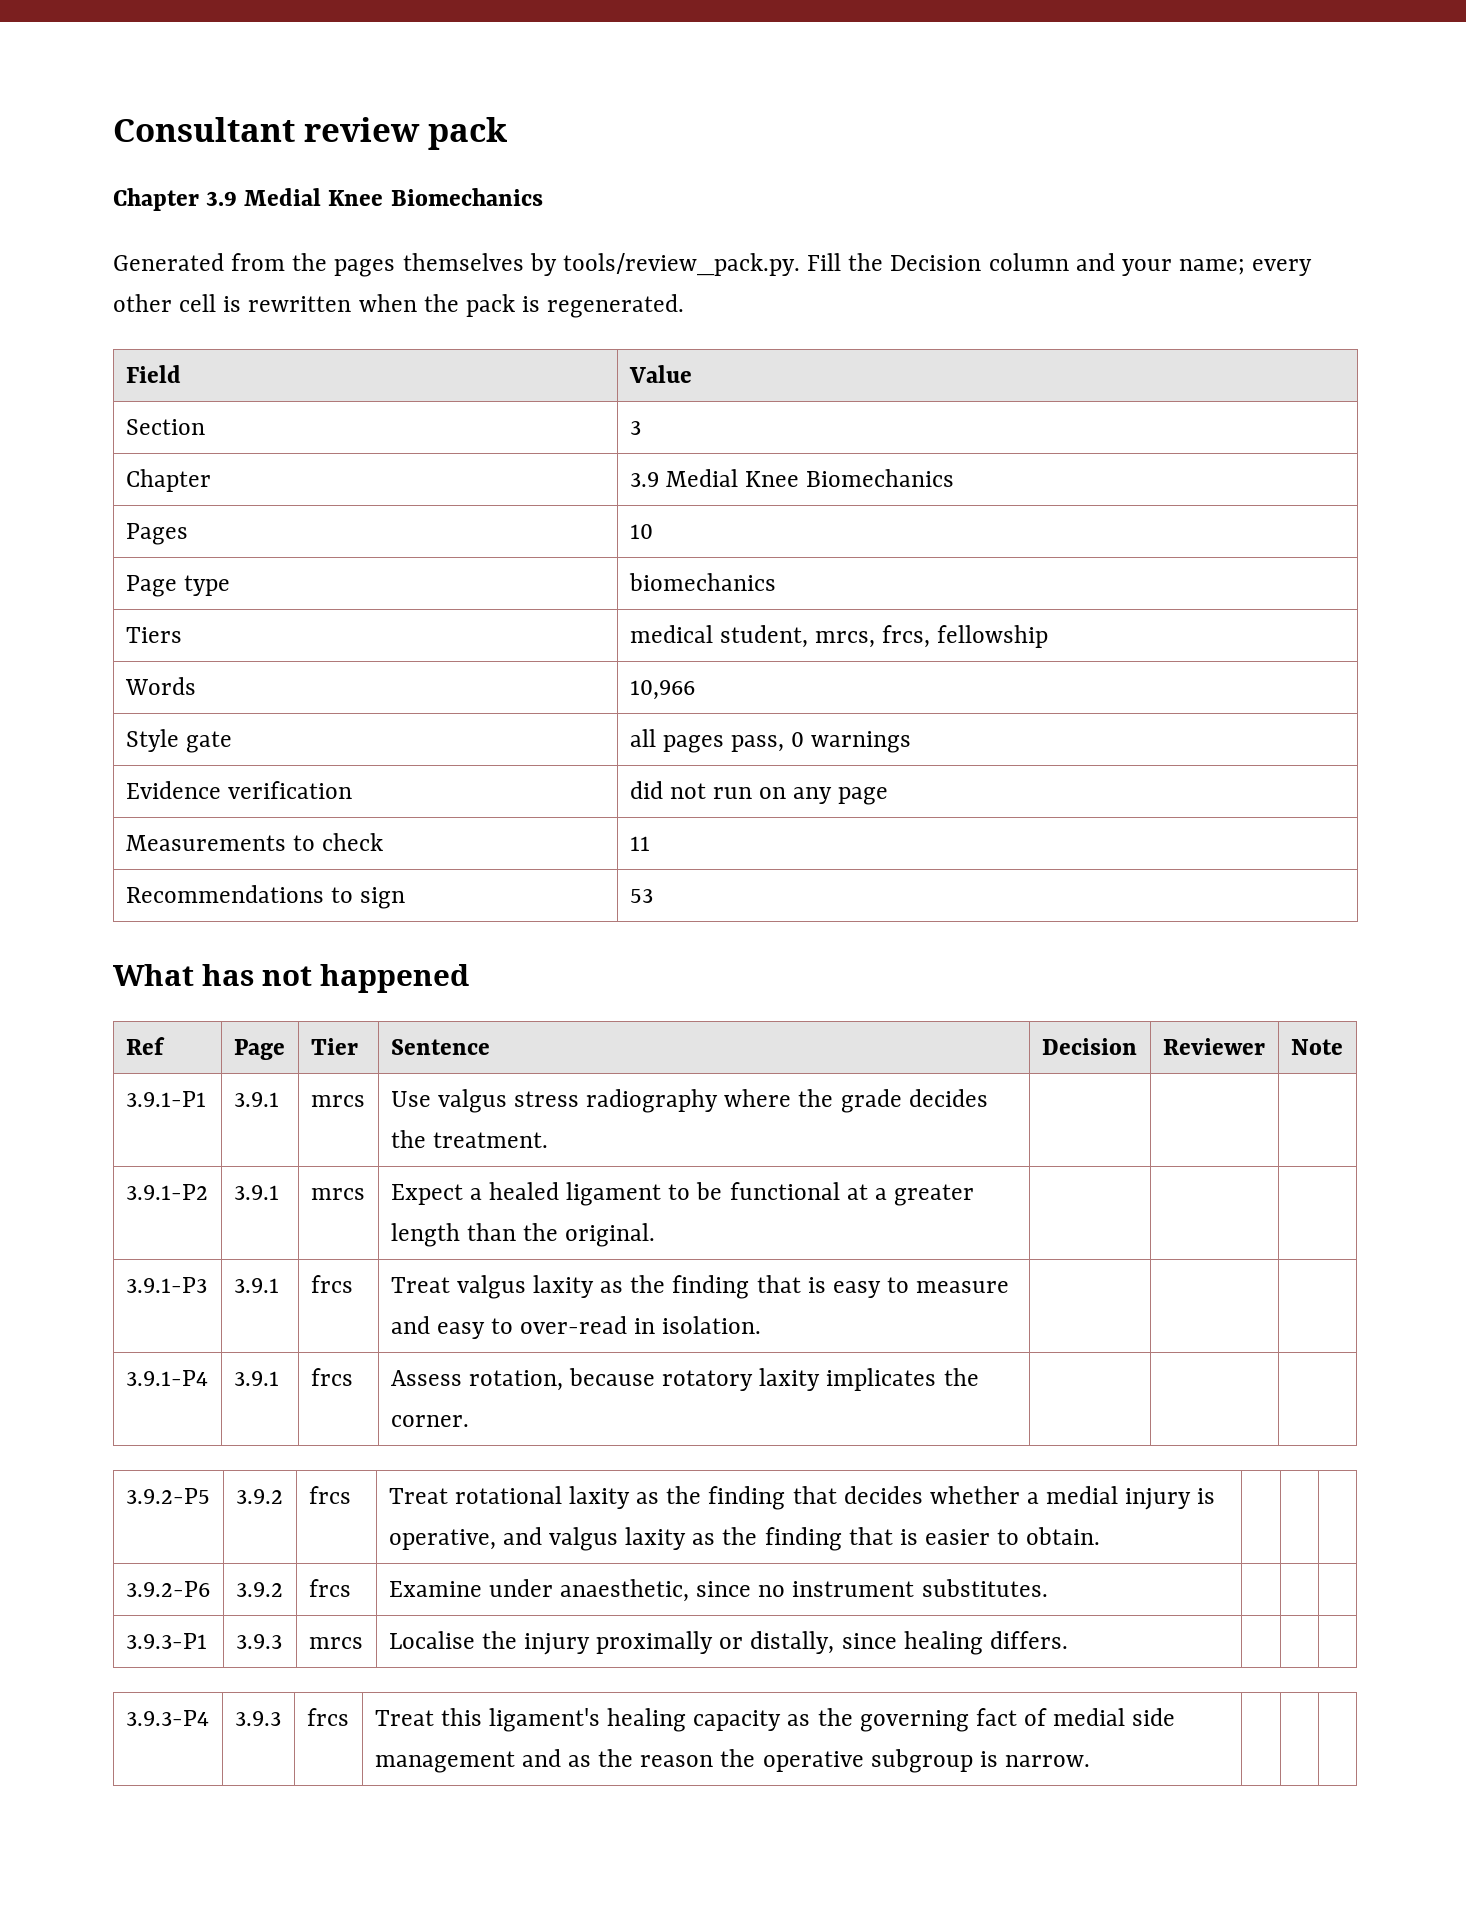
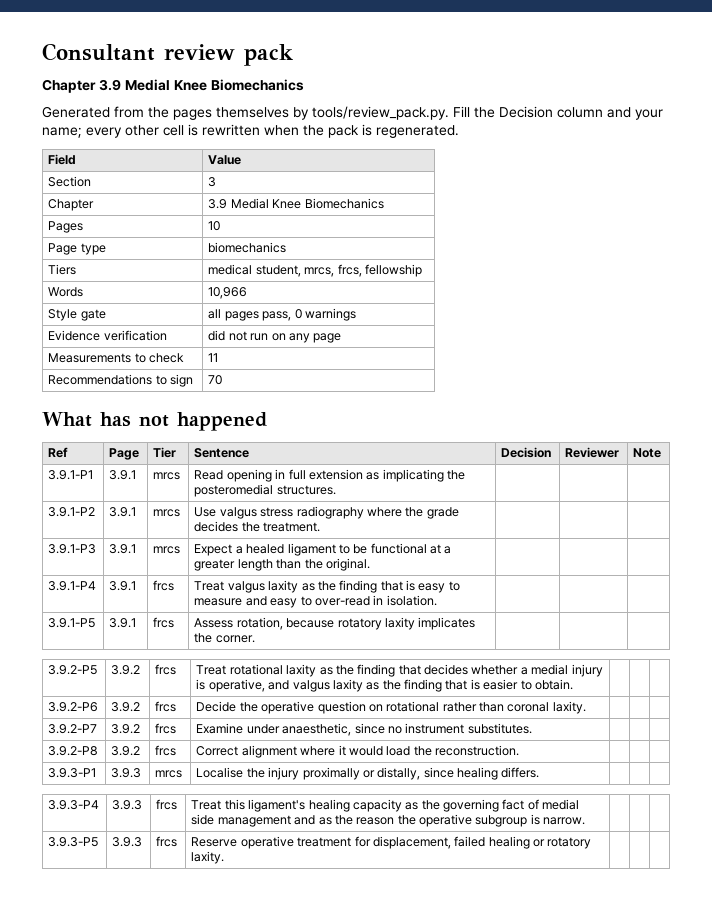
- Recommendations to sign | 53
+ Recommendations to sign | 70
- 3.9.1-P1 | 3.9.1 | mrcs | Use valgus stress radiography where the grade decides the treatment. | | |
+ 3.9.1-P1 | 3.9.1 | mrcs | Read opening in full extension as implicating the posteromedial structures. | | |
+ 3.9.1-P2 | 3.9.1 | mrcs | Use valgus stress radiography where the grade decides the treatment. | | |
- 3.9.1-P2 | 3.9.1 | mrcs | Expect a healed ligament to be functional at a greater length than the original. | | |
+ 3.9.1-P3 | 3.9.1 | mrcs | Expect a healed ligament to be functional at a greater length than the original. | | |
- 3.9.1-P3 | 3.9.1 | frcs | Treat valgus laxity as the finding that is easy to measure and easy to over-read in isolation. | | |
+ 3.9.1-P4 | 3.9.1 | frcs | Treat valgus laxity as the finding that is easy to measure and easy to over-read in isolation. | | |
- 3.9.1-P4 | 3.9.1 | frcs | Assess rotation, because rotatory laxity implicates the corner. | | |
+ 3.9.1-P5 | 3.9.1 | frcs | Assess rotation, because rotatory laxity implicates the corner. | | |
- 3.9.2-P6 | 3.9.2 | frcs | Examine under anaesthetic, since no instrument substitutes. | | |
+ 3.9.2-P6 | 3.9.2 | frcs | Decide the operative question on rotational rather than coronal laxity. | | |
+ 3.9.2-P7 | 3.9.2 | frcs | Examine under anaesthetic, since no instrument substitutes. | | |
+ 3.9.2-P8 | 3.9.2 | frcs | Correct alignment where it would load the reconstruction. | | |
+ 3.9.3-P5 | 3.9.3 | frcs | Reserve operative treatment for displacement, failed healing or rotatory laxity. | | |

